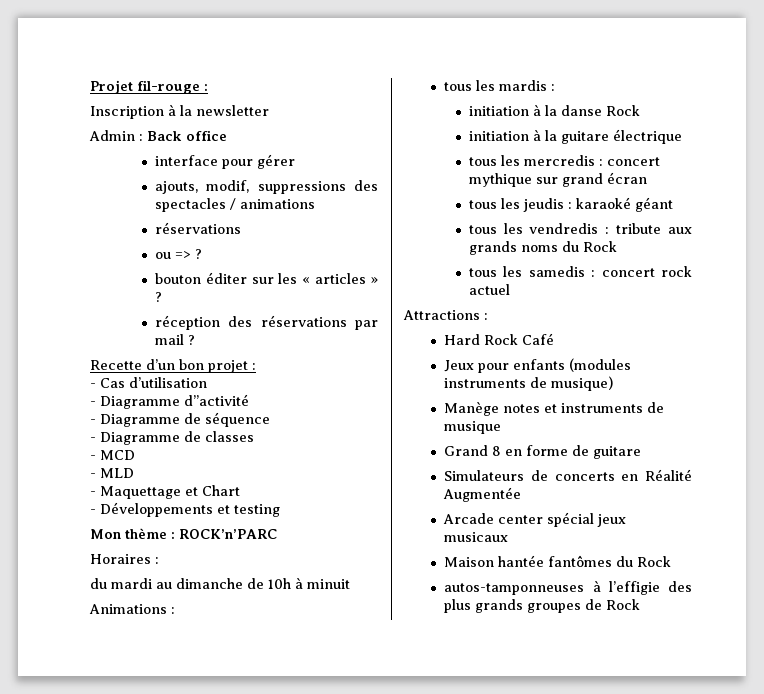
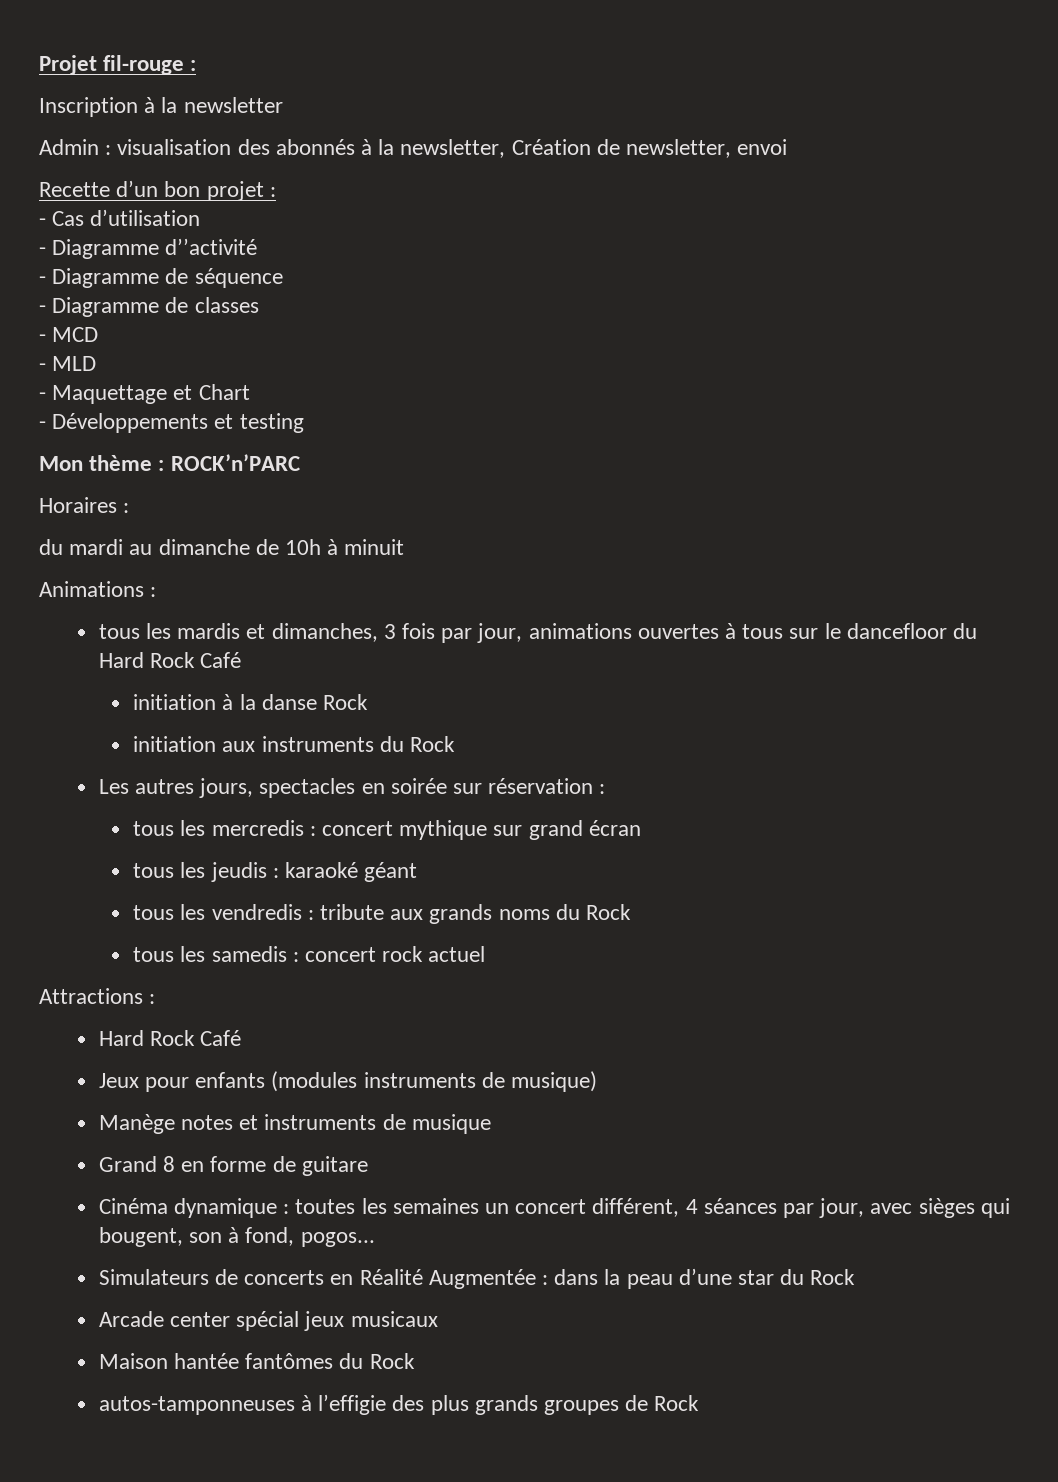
- Admin : Back office
- interface pour gérer
- ajouts, modif, suppressions des spectacles / animations
- réservations
- ou => ?
- bouton éditer sur les « articles » ?
- réception des réservations par mail ?
+ Admin : visualisation des abonnés à la newsletter, Création de newsletter, envoi
- tous les mardis :
+ tous les mardis et dimanches, 3 fois par jour, animations ouvertes à tous sur le dancefloor du Hard Rock Café
- initiation à la guitare électrique
+ initiation aux instruments du Rock
+ Les autres jours, spectacles en soirée sur réservation :
+ Cinéma dynamique : toutes les semaines un concert différent, 4 séances par jour, avec sièges qui bougent, son à fond, pogos...
- Simulateurs de concerts en Réalité Augmentée
+ Simulateurs de concerts en Réalité Augmentée : dans la peau d’une star du Rock

